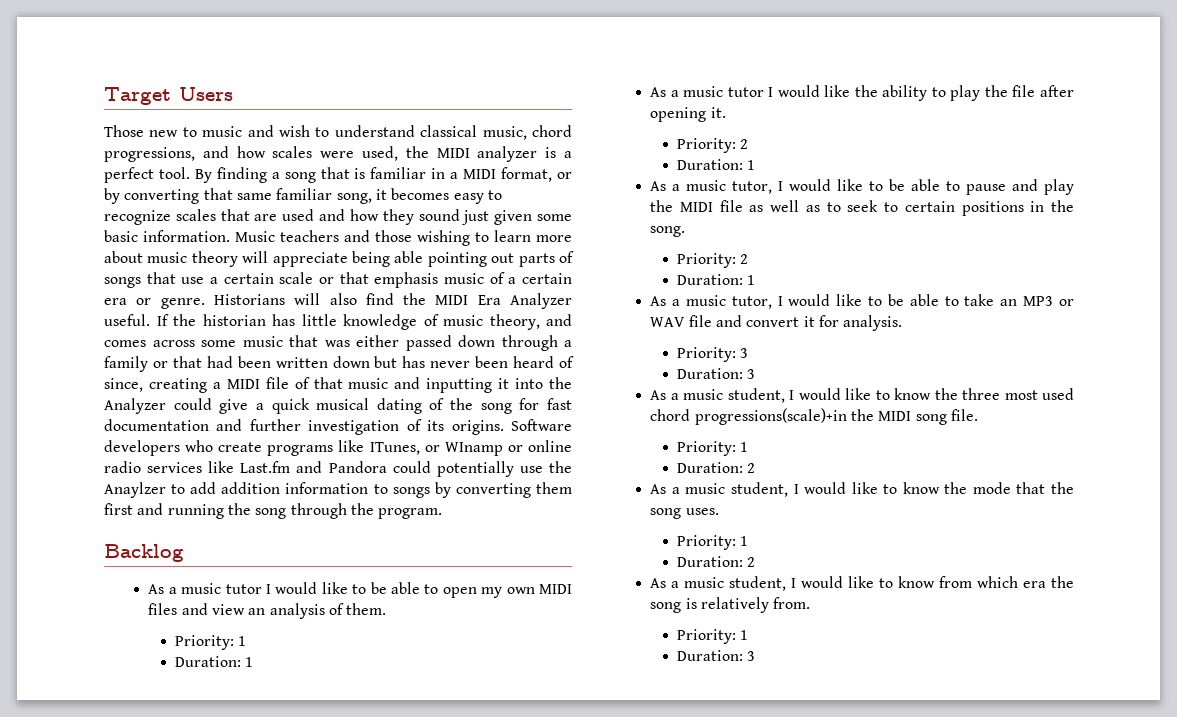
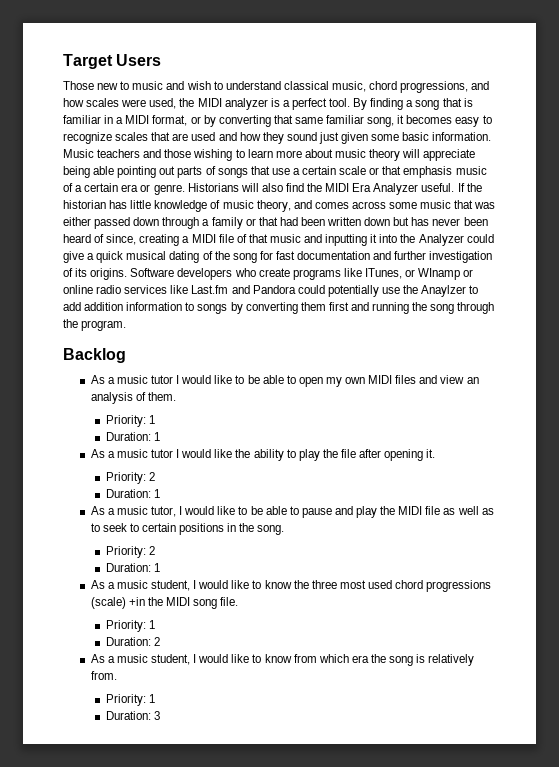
- As a music tutor, I would like to be able to take an MP3 or WAV file and convert it for analysis.
- Priority: 3
- Duration: 3
- As a music student, I would like to know the three most used chord progressions(scale)+in the MIDI song file.
+ As a music student, I would like to know the three most used chord progressions (scale) +in the MIDI song file.
- As a music student, I would like to know the mode that the song uses.
- Priority: 1
- Duration: 2

